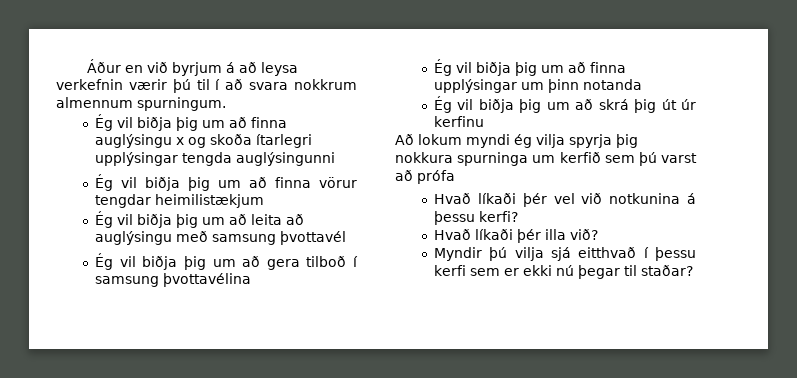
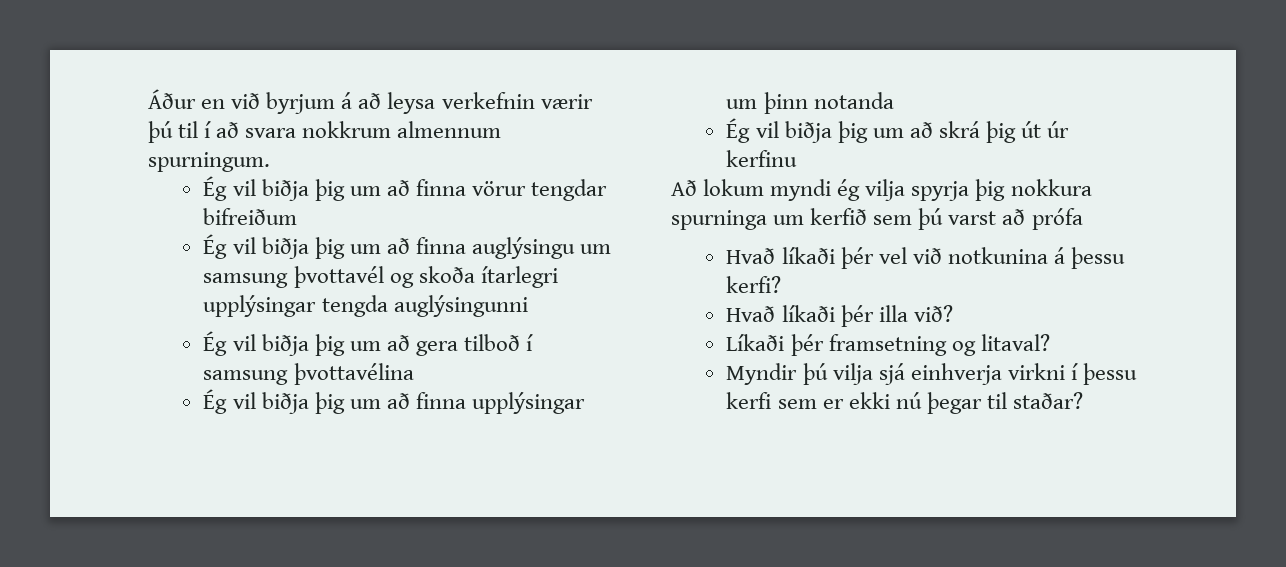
- Ég vil biðja þig um að finna auglýsingu x og skoða ítarlegri upplýsingar tengda auglýsingunni
- Ég vil biðja þig um að finna vörur tengdar heimilistækjum
- Ég vil biðja þig um að leita að auglýsingu með samsung þvottavél
+ Ég vil biðja þig um að finna vörur tengdar bifreiðum
+ Ég vil biðja þig um að finna auglýsingu um samsung þvottavél og skoða ítarlegri upplýsingar tengda auglýsingunni
+ Líkaði þér framsetning og litaval?
- Myndir þú vilja sjá eitthvað í þessu kerfi sem er ekki nú þegar til staðar?
+ Myndir þú vilja sjá einhverja virkni í þessu kerfi sem er ekki nú þegar til staðar?

